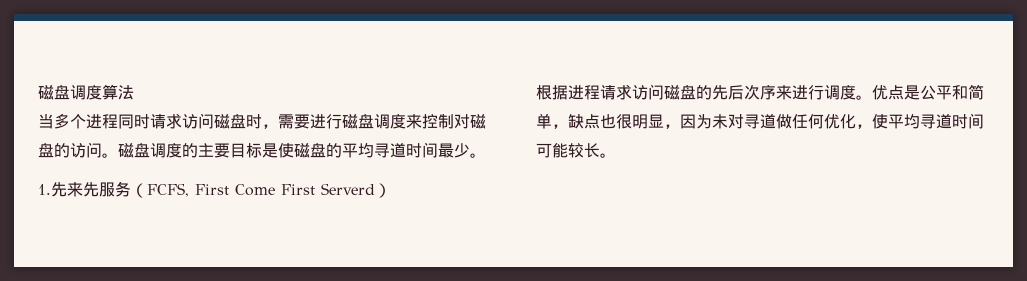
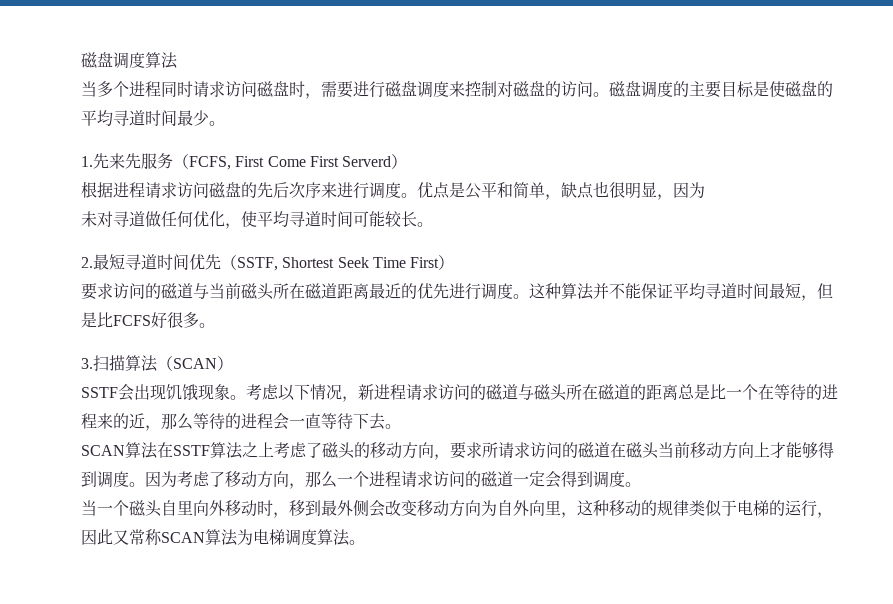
- 优点是公平和简单，缺点也很明显，因为未对寻道做任何优化，使平均寻道时间可能较长。
+ 优点是公平和简单，缺点也很明显，因为
+ 未对寻道做任何优化，使平均寻道时间可能较长。
+ 2.最短寻道时间优先（SSTF, Shortest Seek Time First）
+ 要求访问的磁道与当前磁头所在磁道距离最近的优先进行调度。这种算法并不能保证平均寻道时间最短，但是比FCFS好很多。
+ 3.扫描算法（SCAN）
+ SSTF会出现饥饿现象。考虑以下情况，新进程请求访问的磁道与磁头所在磁道的距离总是比一个在等待的进程来的近，那么等待的进程会一直等待下去。
+ SCAN算法在SSTF算法之上考虑了磁头的移动方向，要求所请求访问的磁道在磁头当前移动方向上才能够得到调度。因为考虑了移动方向，那么一个进程请求访问的磁道一定会得到调度。
+ 当一个磁头自里向外移动时，移到最外侧会改变移动方向为自外向里，这种移动的规律类似于电梯的运行，因此又常称SCAN算法为电梯调度算法。

